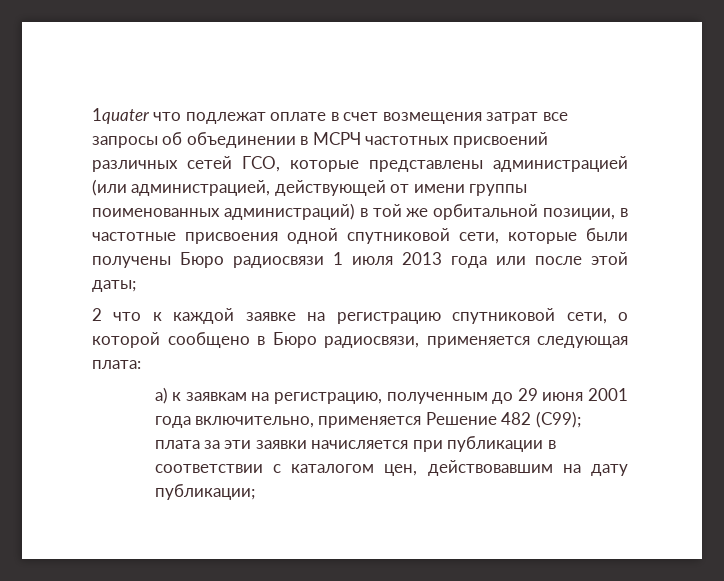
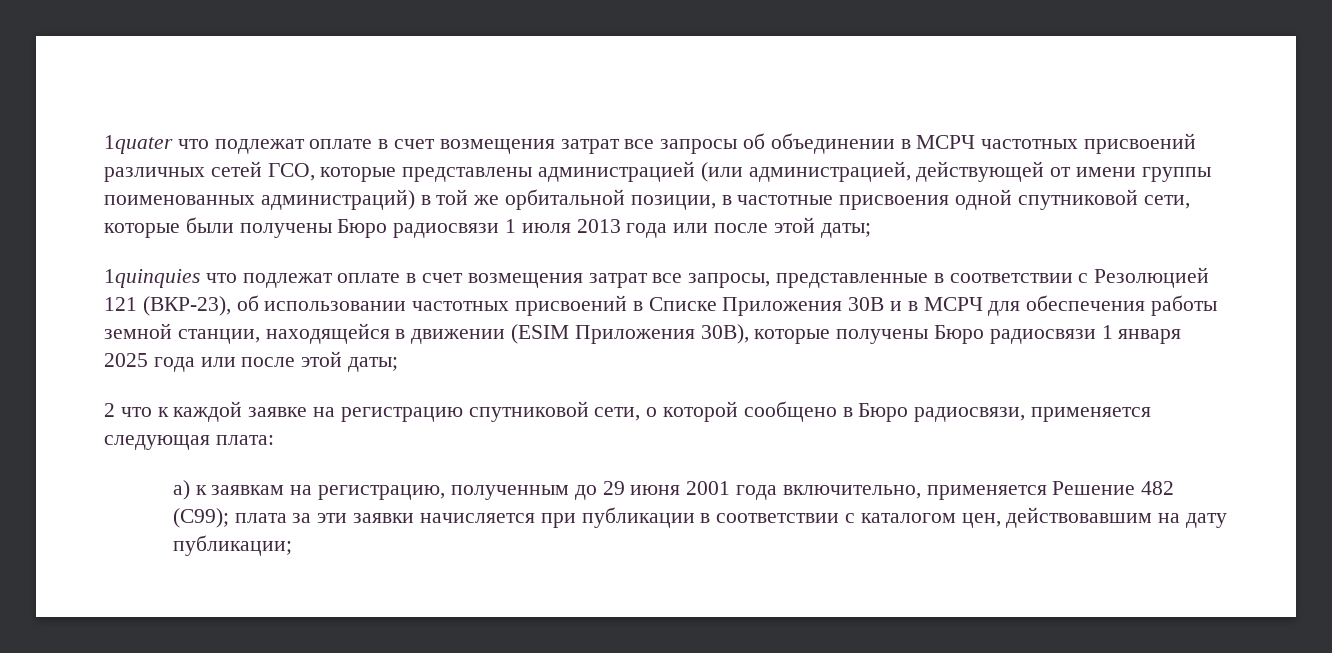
+ 1quinquies что подлежат оплате в счет возмещения затрат все запросы, представленные в соответствии с Резолюцией 121 (ВКР-23), об использовании частотных присвоений в Списке Приложения 30В и в МСРЧ для обеспечения работы земной станции, находящейся в движении (ESIM Приложения 30B), которые получены Бюро радиосвязи 1 января 2025 года или после этой даты;

